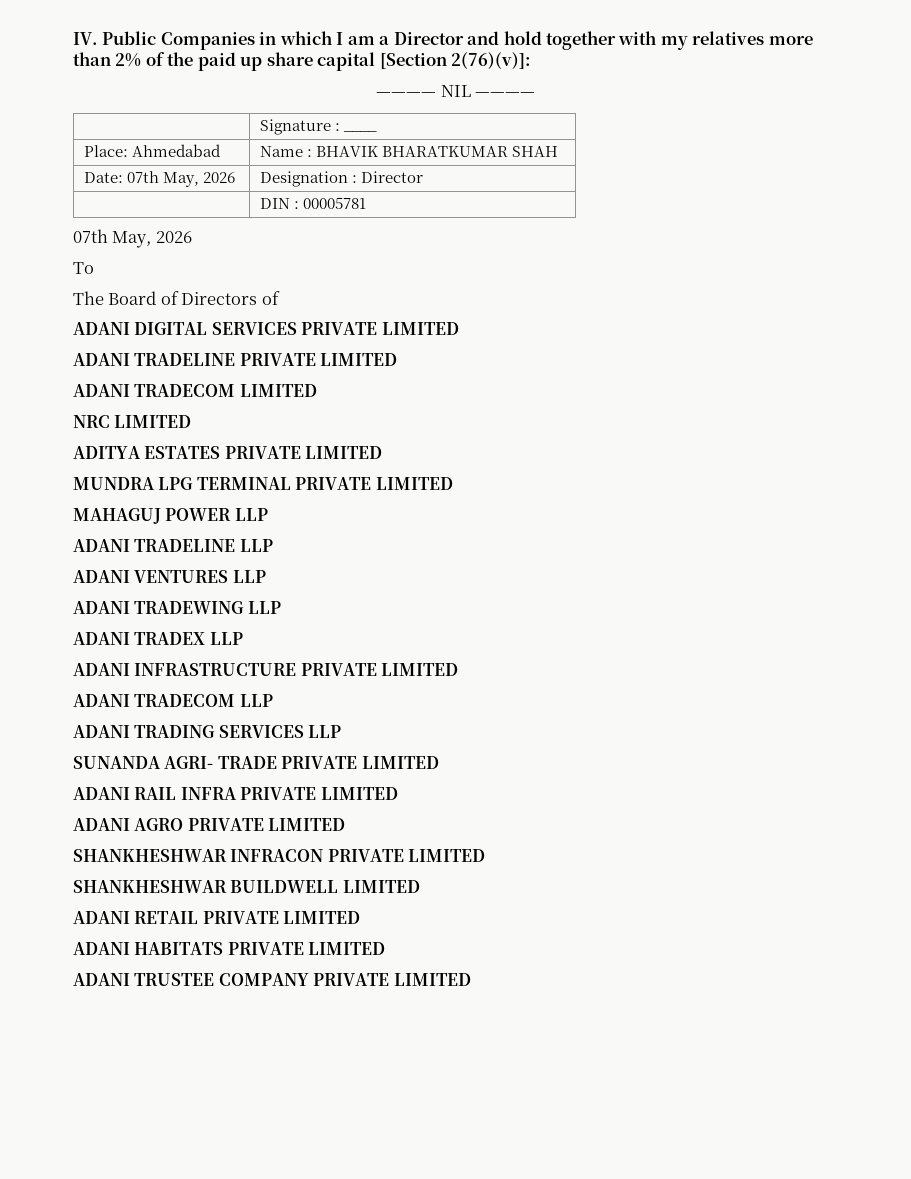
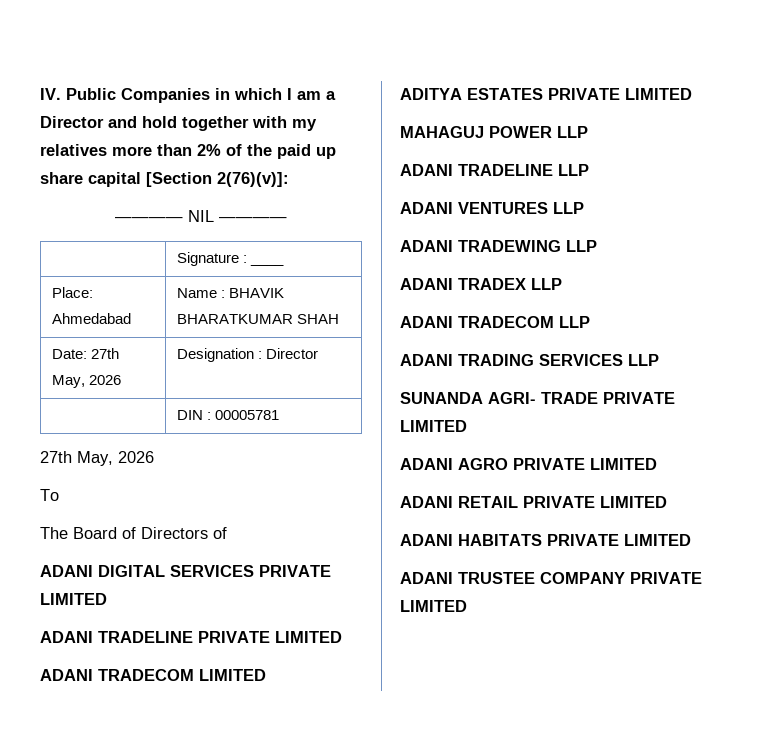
- Date: 07th May, 2026 | Designation : Director
+ Date: 27th May, 2026 | Designation : Director
  | DIN : 00005781
- 07th May, 2026
+ 27th May, 2026
- NRC LIMITED
- MUNDRA LPG TERMINAL PRIVATE LIMITED
- ADANI INFRASTRUCTURE PRIVATE LIMITED
- ADANI RAIL INFRA PRIVATE LIMITED
- SHANKHESHWAR INFRACON PRIVATE LIMITED
- SHANKHESHWAR BUILDWELL LIMITED

